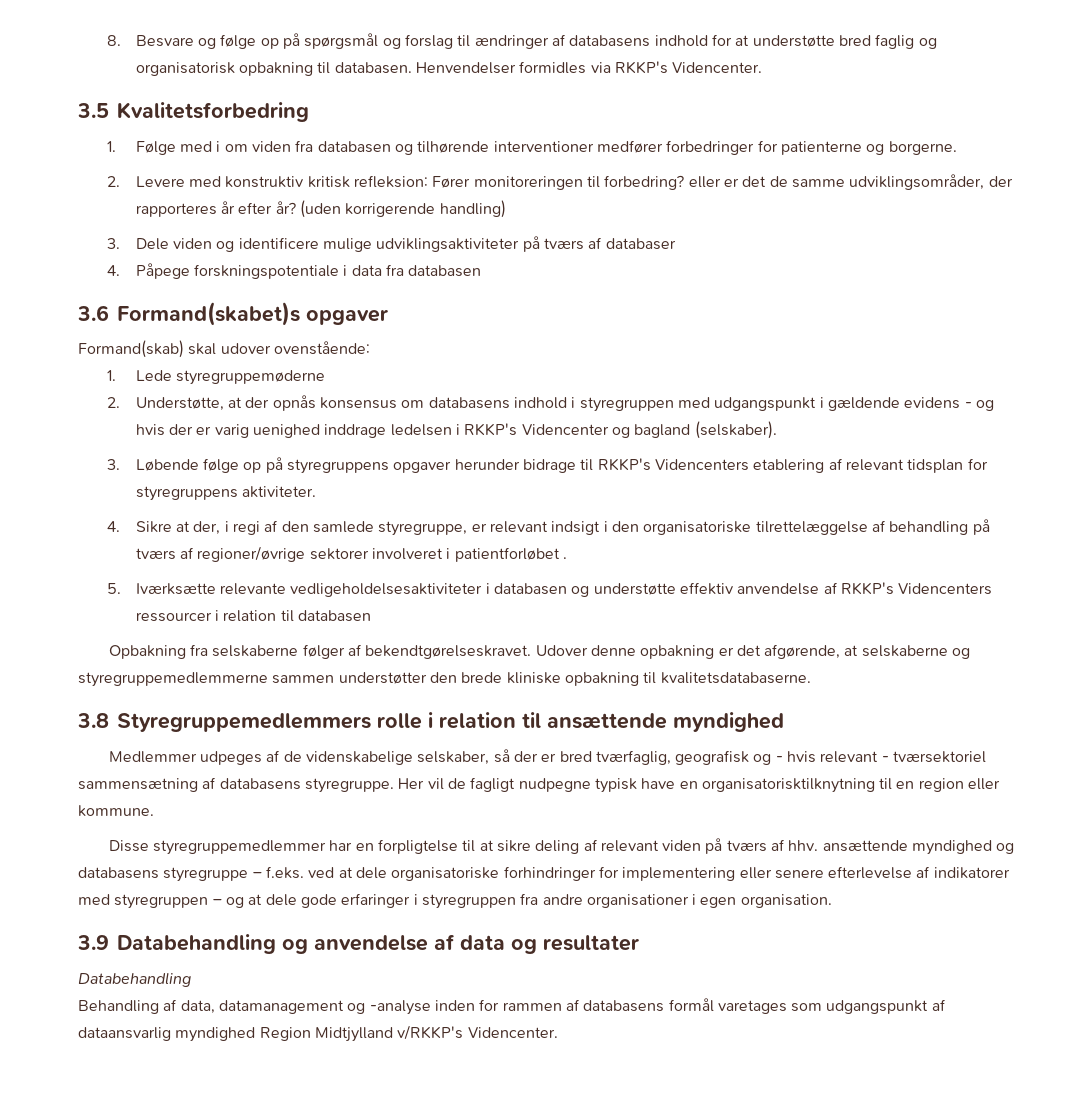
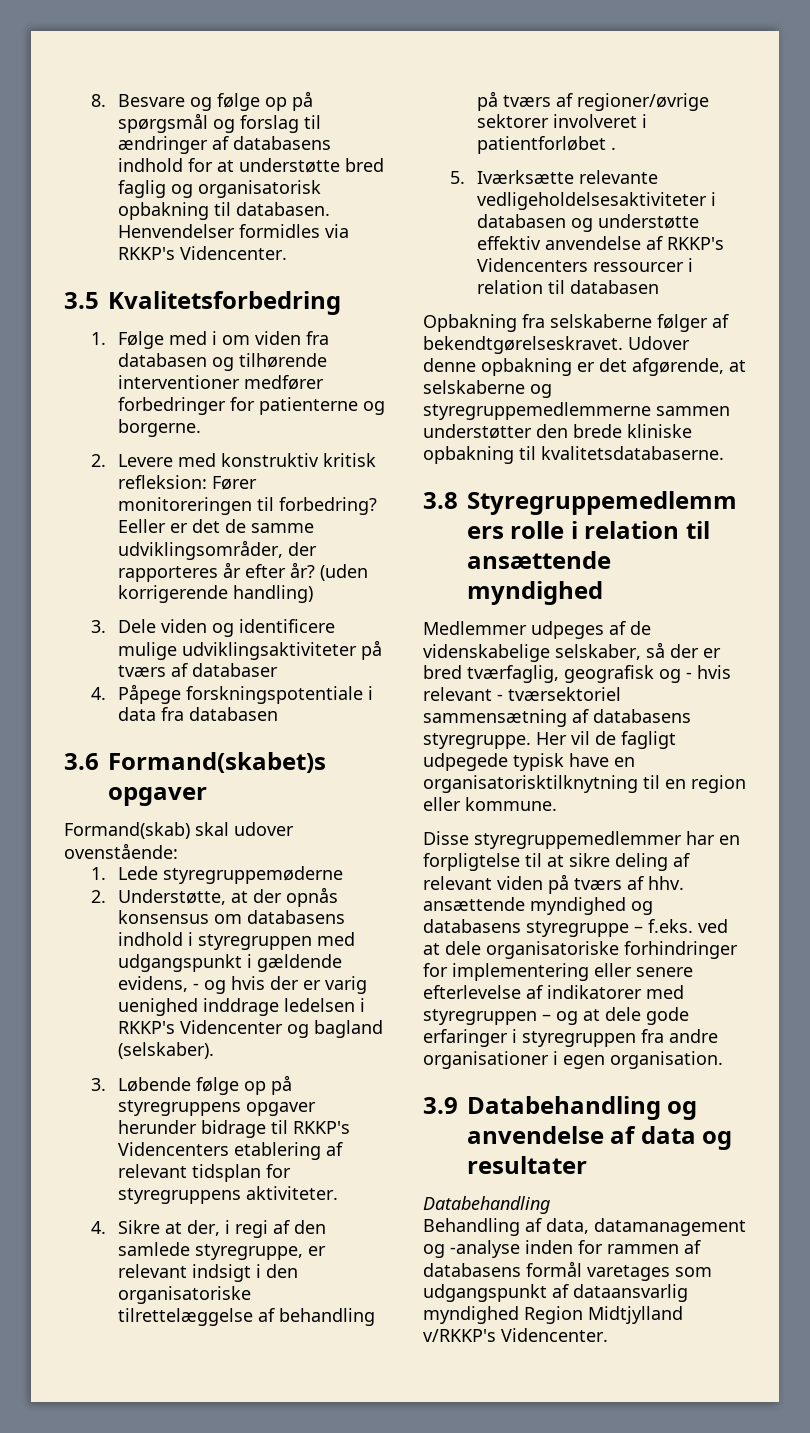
- 2. Levere med konstruktiv kritisk refleksion: Fører monitoreringen til forbedring? eller er det de samme udviklingsområder, der rapporteres år efter år?
+ 2. Levere med konstruktiv kritisk refleksion: Fører monitoreringen til forbedring? Eeller er det de samme udviklingsområder, der rapporteres år efter år?
- 2. Understøtte, at der opnås konsensus om databasens indhold i styregruppen med udgangspunkt i gældende evidens - og hvis der er varig uenighed inddrage ledelsen i RKKP's Videncenter og bagland (selskaber).
+ 2. Understøtte, at der opnås konsensus om databasens indhold i styregruppen med udgangspunkt i gældende evidens, - og hvis der er varig uenighed inddrage ledelsen i RKKP's Videncenter og bagland (selskaber).
- Her vil de fagligt nudpegne typisk have en organisatorisktilknytning til en region eller kommune.
+ Her vil de fagligt udpegede typisk have en organisatorisktilknytning til en region eller kommune.

